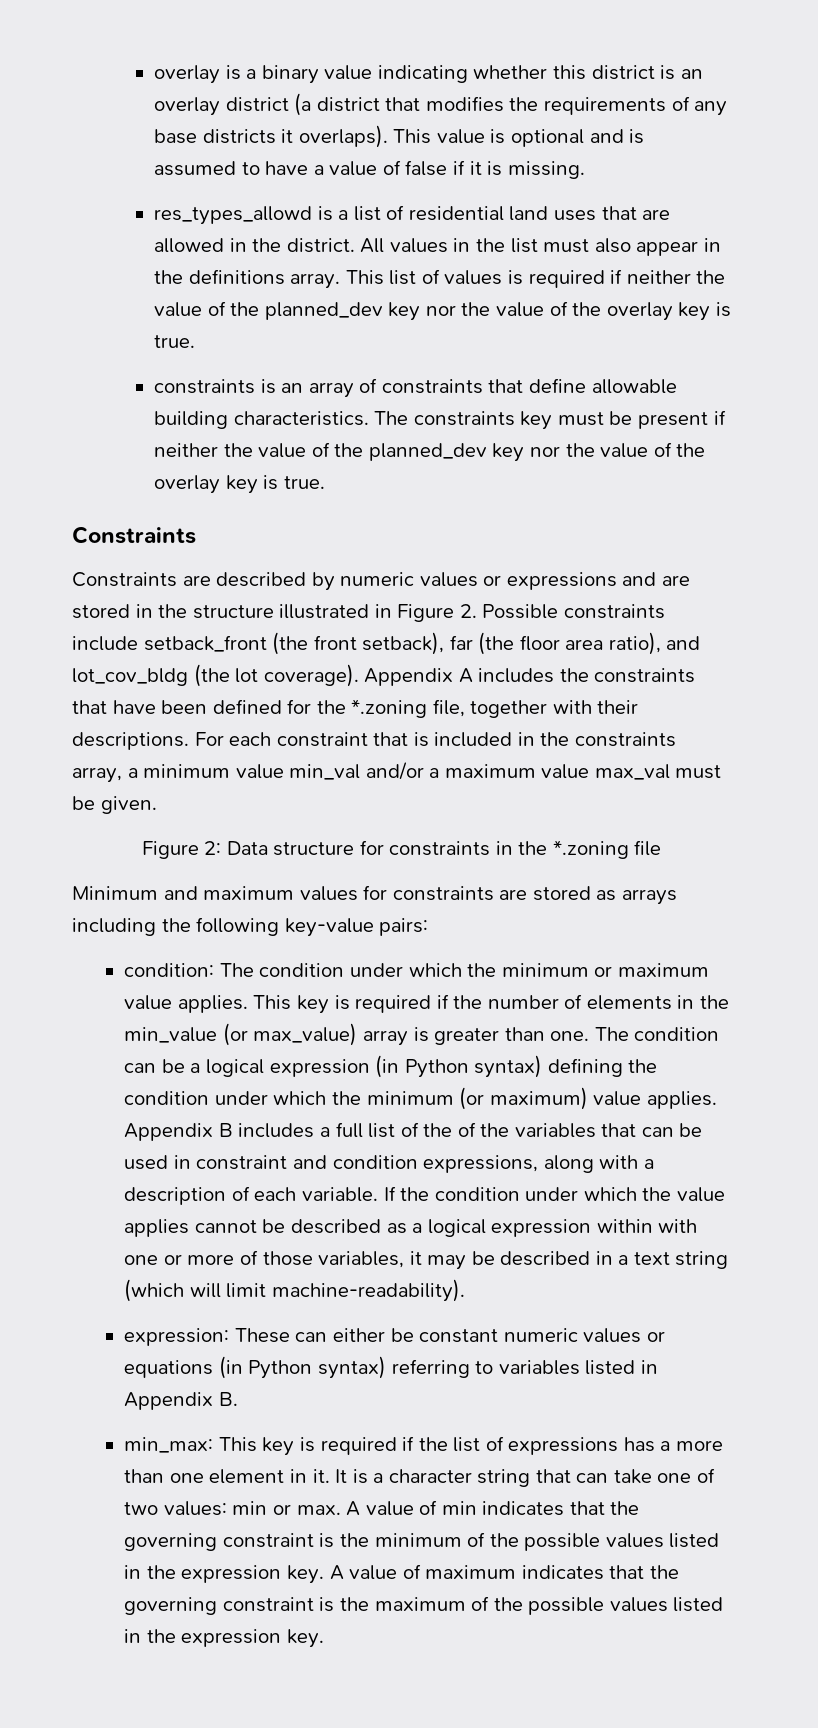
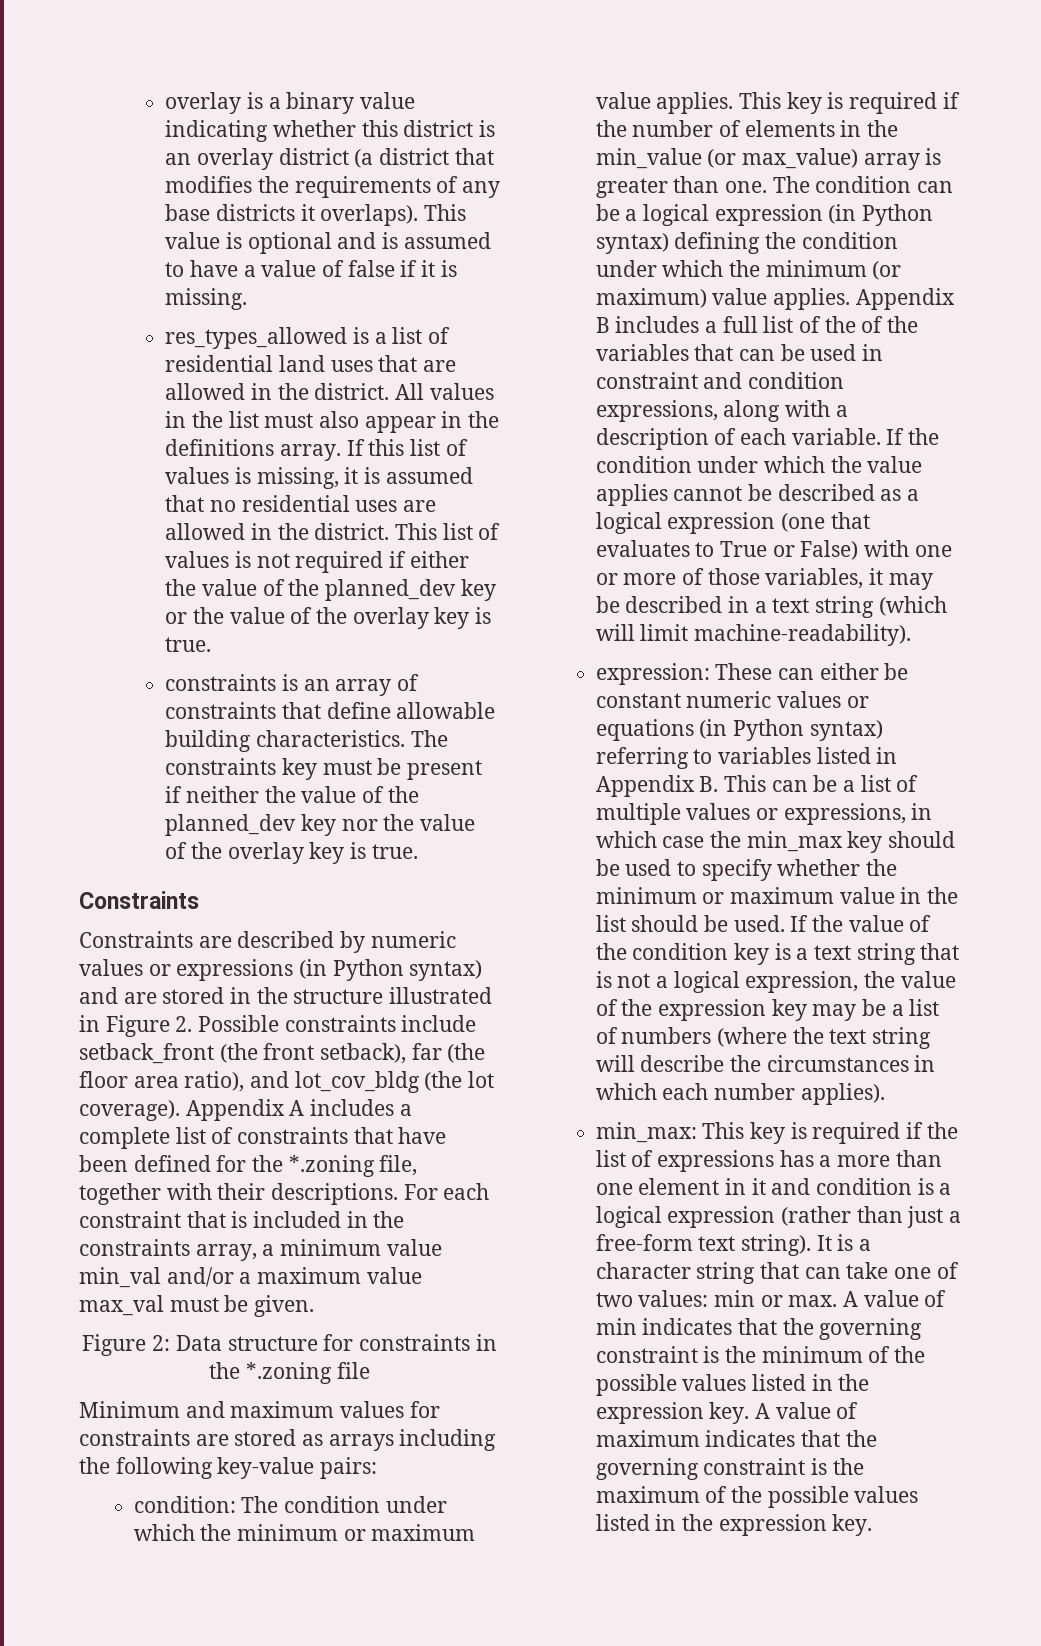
- res_types_allowd is a list of residential land uses that are allowed in the district.
+ res_types_allowed is a list of residential land uses that are allowed in the district.
+ If this list of values is missing, it is assumed that no residential uses are allowed in the district.
- This list of values is required if neither the value of the planned_dev key nor the value of the overlay key is true.
+ This list of values is not required if either the value of the planned_dev key or the value of the overlay key is true.
- Constraints are described by numeric values or expressions and are stored in the structure illustrated in Figure 2. Possible constraints include setback_front (the front setback), far (the floor area ratio), and lot_cov_bldg (the lot coverage).
+ Constraints are described by numeric values or expressions (in Python syntax) and are stored in the structure illustrated in Figure 2. Possible constraints include setback_front (the front setback), far (the floor area ratio), and lot_cov_bldg (the lot coverage).
- Appendix A includes the constraints that have been defined for the *.zoning file, together with their descriptions.
+ Appendix A includes a complete list of constraints that have been defined for the *.zoning file, together with their descriptions.
- If the condition under which the value applies cannot be described as a logical expression within with one or more of those variables, it may be described in a text string (which will limit machine-readability).
+ If the condition under which the value applies cannot be described as a logical expression (one that evaluates to True or False) with one or more of those variables, it may be described in a text string (which will limit machine-readability).
- expression: These can either be constant numeric values or equations (in Python syntax) referring to variables listed in Appendix B.
+ expression: These can either be constant numeric values or equations (in Python syntax) referring to variables listed in Appendix B. This can be a list of multiple values or expressions, in which case the min_max key should be used to specify whether the minimum or maximum value in the list should be used. If the value of the condition key is a text string that is not a logical expression, the value of the expression key may be a list of numbers (where the text string will describe the circumstances in which each number applies).
- min_max: This key is required if the list of expressions has a more than one element in it.
+ min_max: This key is required if the list of expressions has a more than one element in it and condition is a logical expression (rather than just a free-form text string).

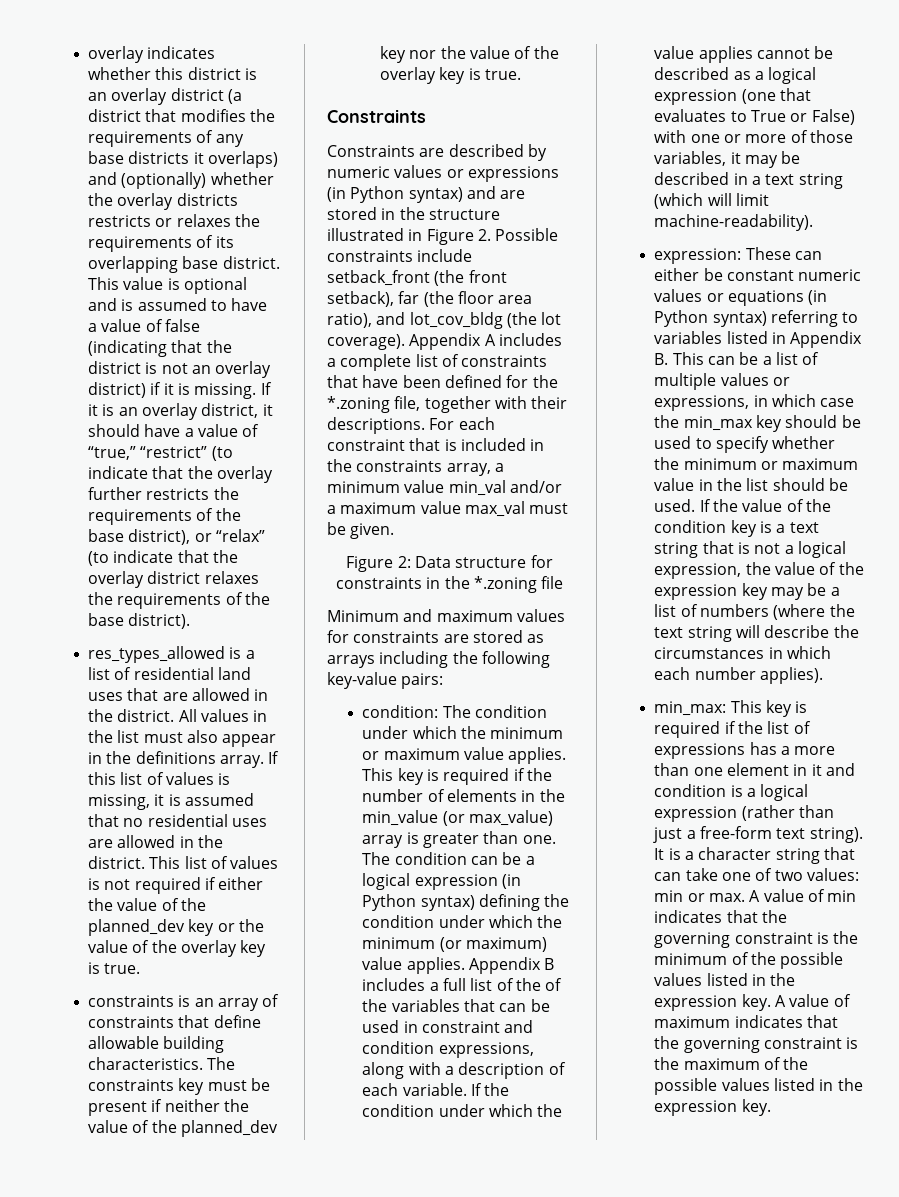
- overlay is a binary value indicating whether this district is an overlay district (a district that modifies the requirements of any base districts it overlaps).
+ overlay indicates whether this district is an overlay district (a district that modifies the requirements of any base districts it overlaps) and (optionally) whether the overlay districts restricts or relaxes the requirements of its overlapping base district.
- This value is optional and is assumed to have a value of false if it is missing.
+ This value is optional and is assumed to have a value of false (indicating that the district is not an overlay district) if it is missing. If it is an overlay district, it should have a value of “true,” “restrict” (to indicate that the overlay further restricts the requirements of the base district), or “relax” (to indicate that the overlay district relaxes the requirements of the base district).

